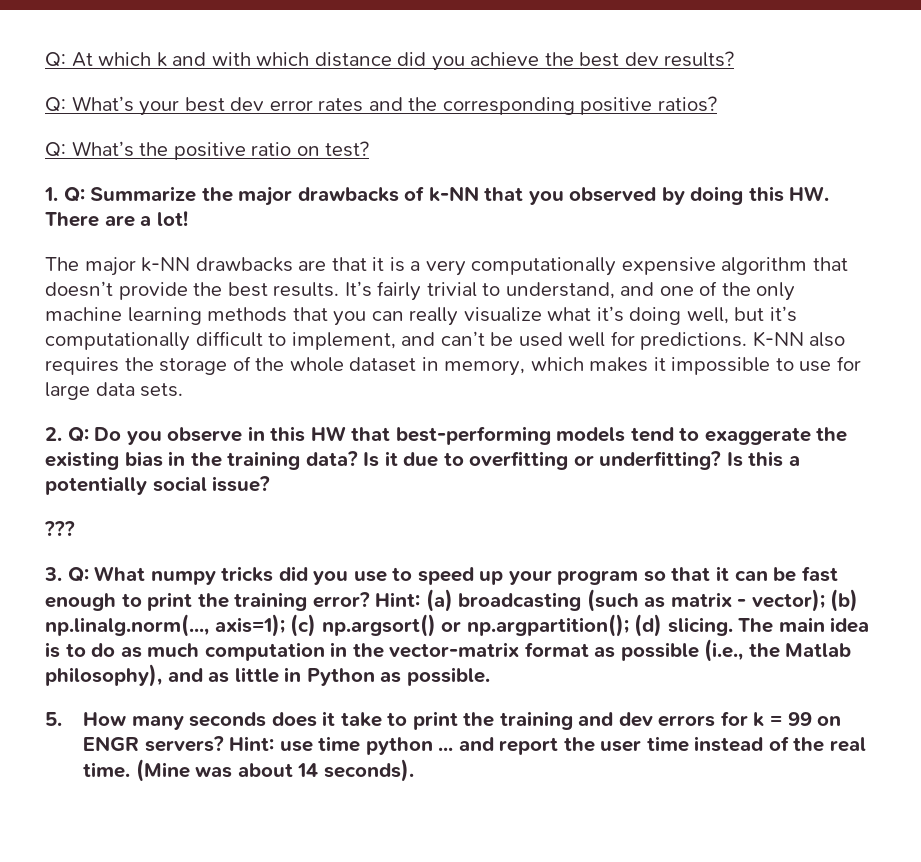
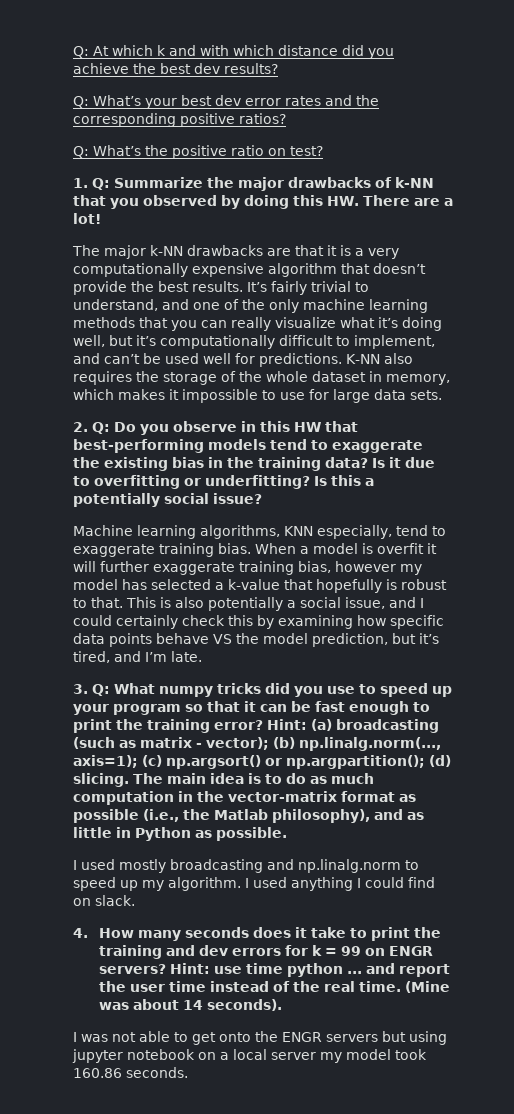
- ???
+ Machine learning algorithms, KNN especially, tend to exaggerate training bias. When a model is overfit it will further exaggerate training bias, however my model has selected a k-value that hopefully is robust to that. This is also potentially a social issue, and I could certainly check this by examining how specific data points behave VS the model prediction, but it’s tired, and I’m late.
- 5. How many seconds does it take to print the training and dev errors for k = 99 on ENGR servers?
+ I used mostly broadcasting and np.linalg.norm to speed up my algorithm. I used anything I could find on slack.
+ 4. How many seconds does it take to print the training and dev errors for k = 99 on ENGR servers?
+ I was not able to get onto the ENGR servers but using jupyter notebook on a local server my model took 160.86 seconds.

